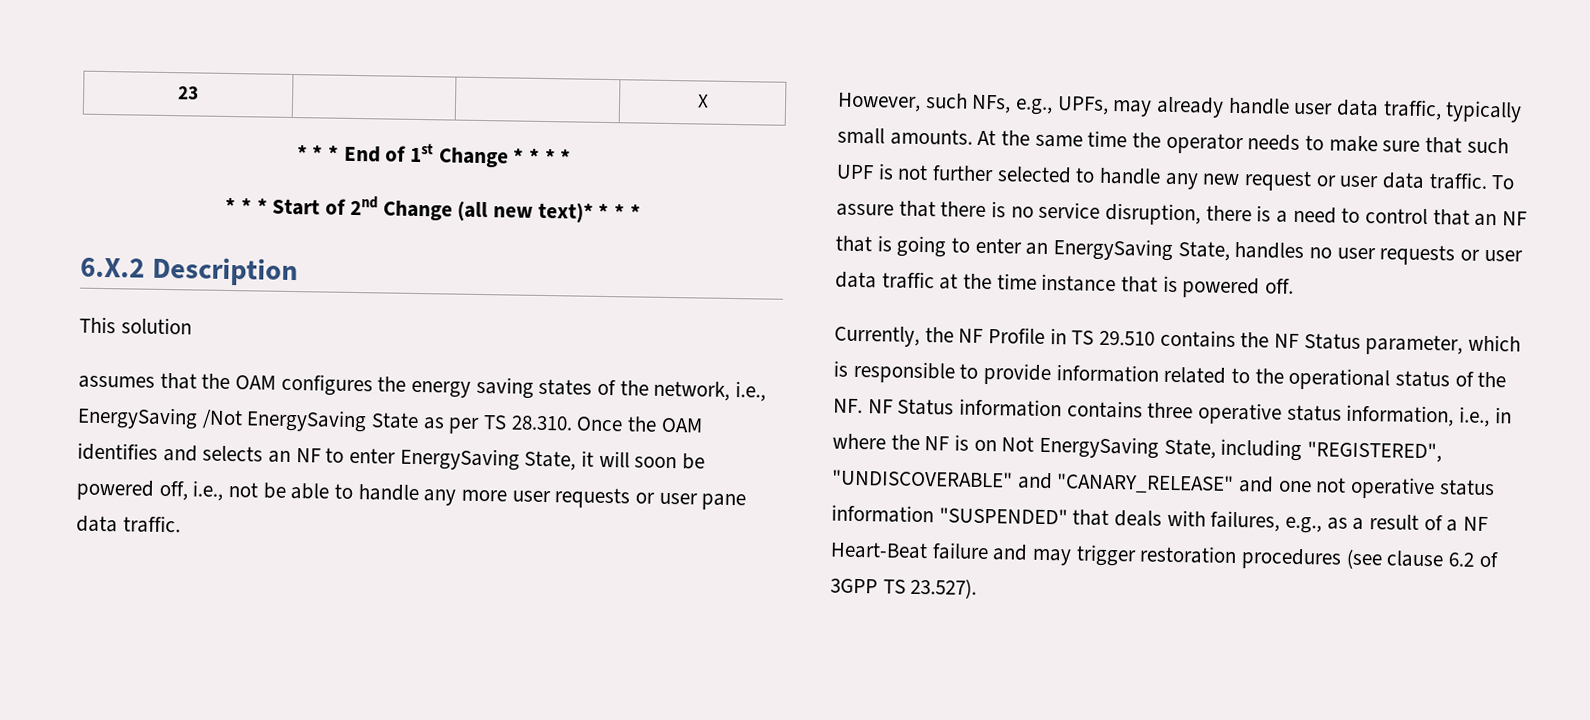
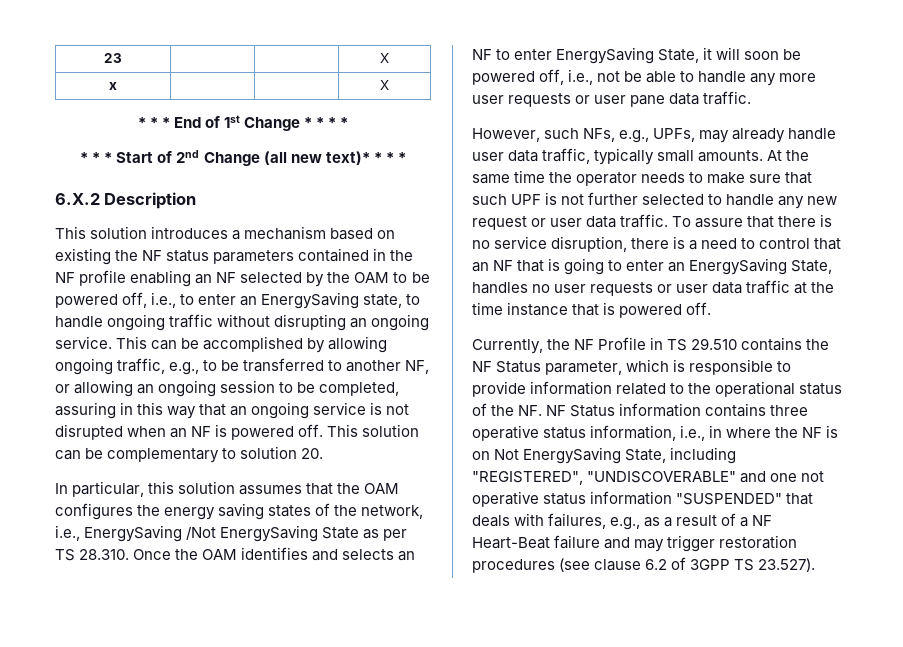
+ x | | | X
- This solution
- assumes that the OAM configures the energy saving states of the network, i.e., EnergySaving /Not EnergySaving State as per TS 28.310. Once the OAM identifies and selects an NF to enter EnergySaving State, it will soon be powered off, i.e., not be able to handle any more user requests or user pane data traffic.
+ This solution introduces a mechanism based on existing the NF status parameters contained in the NF profile enabling an NF selected by the OAM to be powered off, i.e., to enter an EnergySaving state, to handle ongoing traffic without disrupting an ongoing service. This can be accomplished by allowing ongoing traffic, e.g., to be transferred to another NF, or allowing an ongoing session to be completed, assuring in this way that an ongoing service is not disrupted when an NF is powered off. This solution can be complementary to solution 20.
+ In particular, this solution assumes that the OAM configures the energy saving states of the network, i.e., EnergySaving /Not EnergySaving State as per TS 28.310. Once the OAM identifies and selects an NF to enter EnergySaving State, it will soon be powered off, i.e., not be able to handle any more user requests or user pane data traffic.
- Currently, the NF Profile in TS 29.510 contains the NF Status parameter, which is responsible to provide information related to the operational status of the NF. NF Status information contains three operative status information, i.e., in where the NF is on Not EnergySaving State, including "REGISTERED", "UNDISCOVERABLE" and "CANARY_RELEASE" and one not operative status information "SUSPENDED" that deals with failures, e.g., as a result of a NF Heart-Beat failure and may trigger restoration procedures (see clause 6.2 of 3GPP TS 23.527).
+ Currently, the NF Profile in TS 29.510 contains the NF Status parameter, which is responsible to provide information related to the operational status of the NF. NF Status information contains three operative status information, i.e., in where the NF is on Not EnergySaving State, including "REGISTERED", "UNDISCOVERABLE" and one not operative status information "SUSPENDED" that deals with failures, e.g., as a result of a NF Heart-Beat failure and may trigger restoration procedures (see clause 6.2 of 3GPP TS 23.527).

